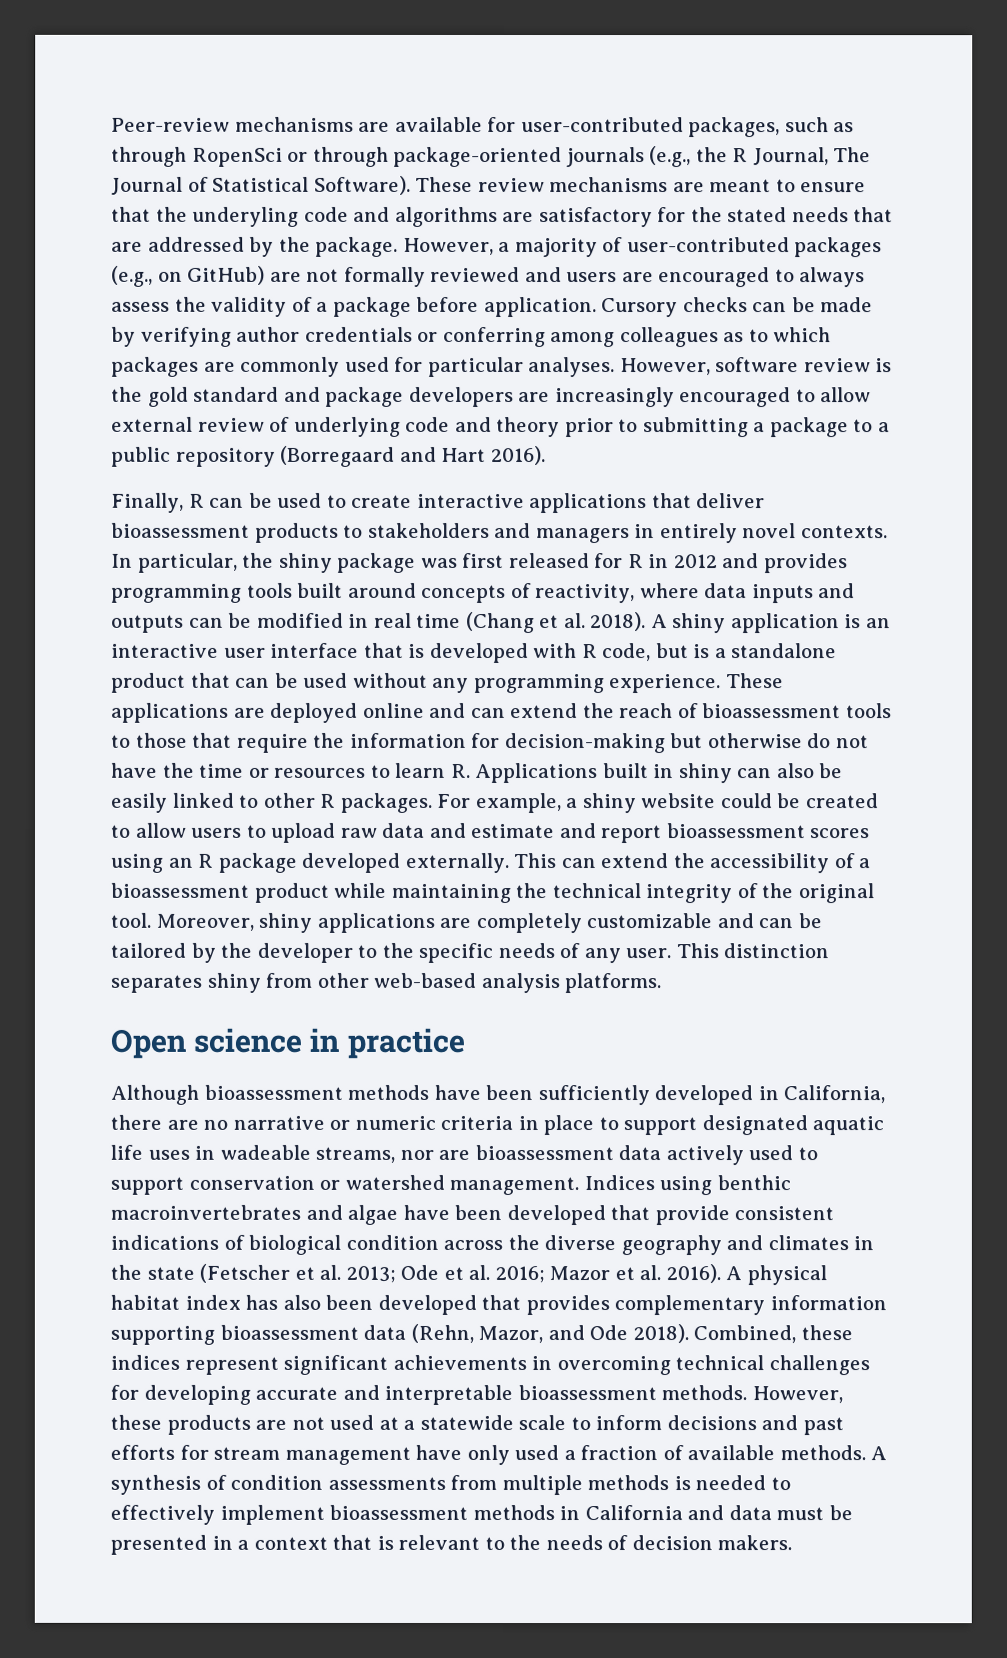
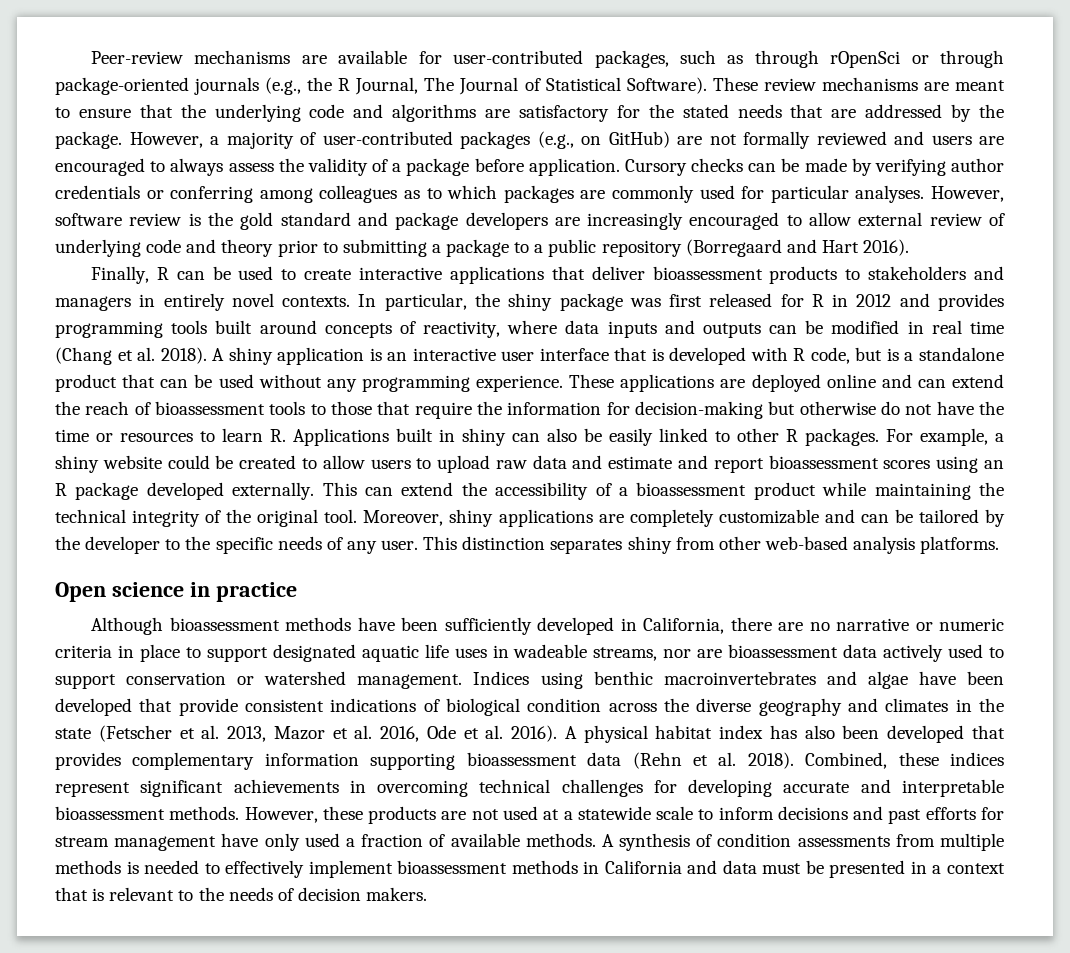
- Peer-review mechanisms are available for user-contributed packages, such as through RopenSci or through package-oriented journals (e.g., the R Journal, The Journal of Statistical Software).
+ Peer-review mechanisms are available for user-contributed packages, such as through rOpenSci or through package-oriented journals (e.g., the R Journal, The Journal of Statistical Software).
- These review mechanisms are meant to ensure that the underyling code and algorithms are satisfactory for the stated needs that are addressed by the package.
+ These review mechanisms are meant to ensure that the underlying code and algorithms are satisfactory for the stated needs that are addressed by the package.
- Indices using benthic macroinvertebrates and algae have been developed that provide consistent indications of biological condition across the diverse geography and climates in the state (Fetscher et al. 2013; Ode et al. 2016; Mazor et al. 2016).
+ Indices using benthic macroinvertebrates and algae have been developed that provide consistent indications of biological condition across the diverse geography and climates in the state (Fetscher et al. 2013, Mazor et al. 2016, Ode et al. 2016).
- A physical habitat index has also been developed that provides complementary information supporting bioassessment data (Rehn, Mazor, and Ode 2018).
+ A physical habitat index has also been developed that provides complementary information supporting bioassessment data (Rehn et al. 2018).

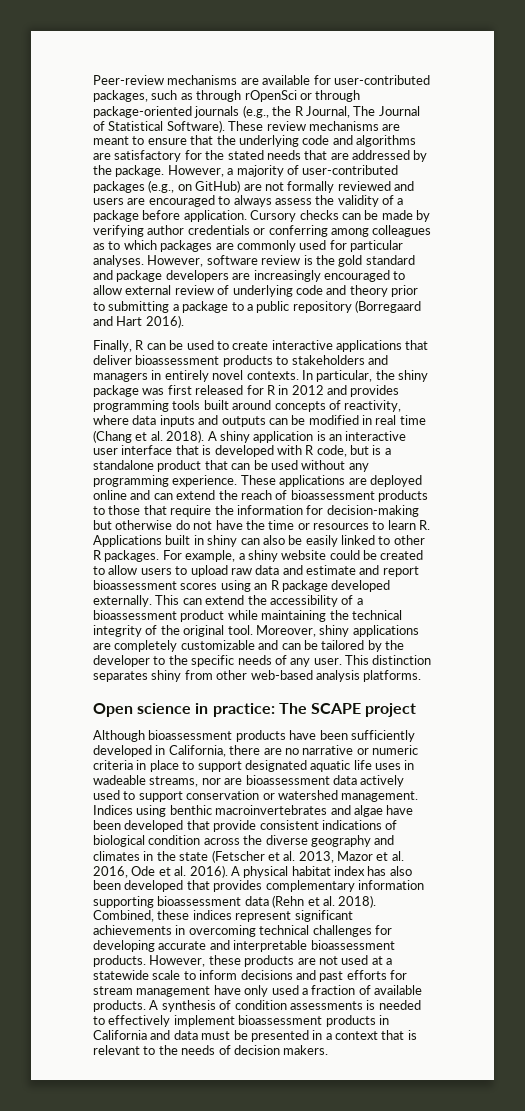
- These applications are deployed online and can extend the reach of bioassessment tools to those that require the information for decision-making but otherwise do not have the time or resources to learn R. Applications built in shiny can also be easily linked to other R packages.
+ These applications are deployed online and can extend the reach of bioassessment products to those that require the information for decision-making but otherwise do not have the time or resources to learn R. Applications built in shiny can also be easily linked to other R packages.
- Open science in practice
+ Open science in practice: The SCAPE project
- Although bioassessment methods have been sufficiently developed in California, there are no narrative or numeric criteria in place to support designated aquatic life uses in wadeable streams, nor are bioassessment data actively used to support conservation or watershed management.
+ Although bioassessment products have been sufficiently developed in California, there are no narrative or numeric criteria in place to support designated aquatic life uses in wadeable streams, nor are bioassessment data actively used to support conservation or watershed management.
- Combined, these indices represent significant achievements in overcoming technical challenges for developing accurate and interpretable bioassessment methods.
+ Combined, these indices represent significant achievements in overcoming technical challenges for developing accurate and interpretable bioassessment products.
- However, these products are not used at a statewide scale to inform decisions and past efforts for stream management have only used a fraction of available methods.
+ However, these products are not used at a statewide scale to inform decisions and past efforts for stream management have only used a fraction of available products.
- A synthesis of condition assessments from multiple methods is needed to effectively implement bioassessment methods in California and data must be presented in a context that is relevant to the needs of decision makers.
+ A synthesis of condition assessments is needed to effectively implement bioassessment products in California and data must be presented in a context that is relevant to the needs of decision makers.

